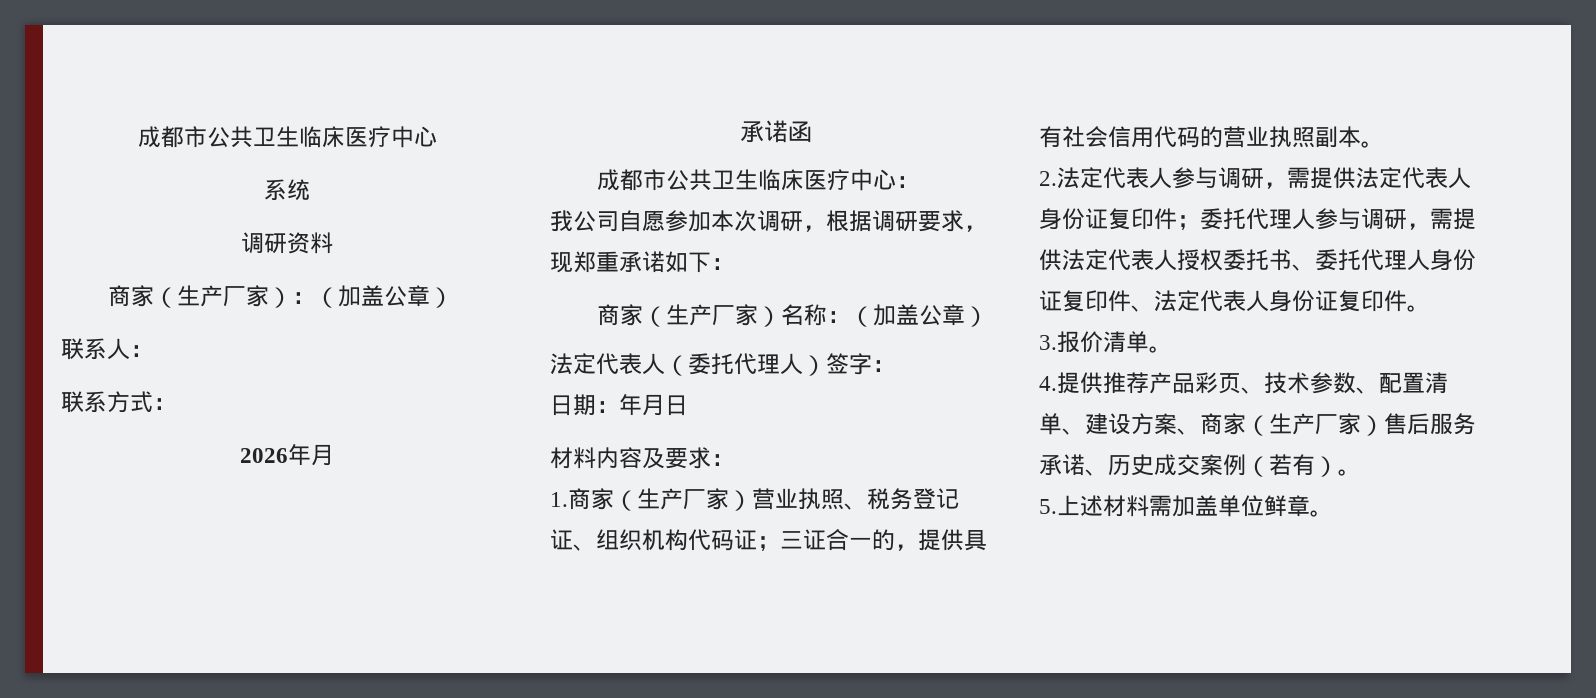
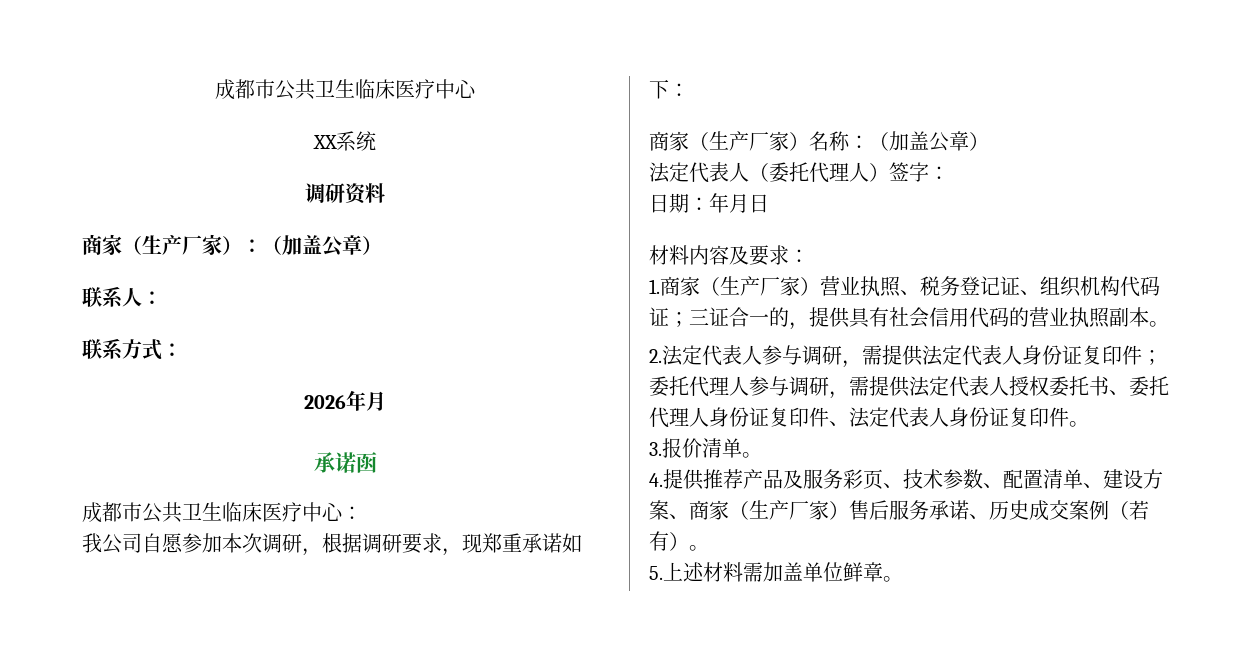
- 系统
+ XX系统
- 4.提供推荐产品彩页、技术参数、配置清单、建设方案、商家（生产厂家）售后服务承诺、历史成交案例（若有）。
+ 4.提供推荐产品及服务彩页、技术参数、配置清单、建设方案、商家（生产厂家）售后服务承诺、历史成交案例（若有）。

